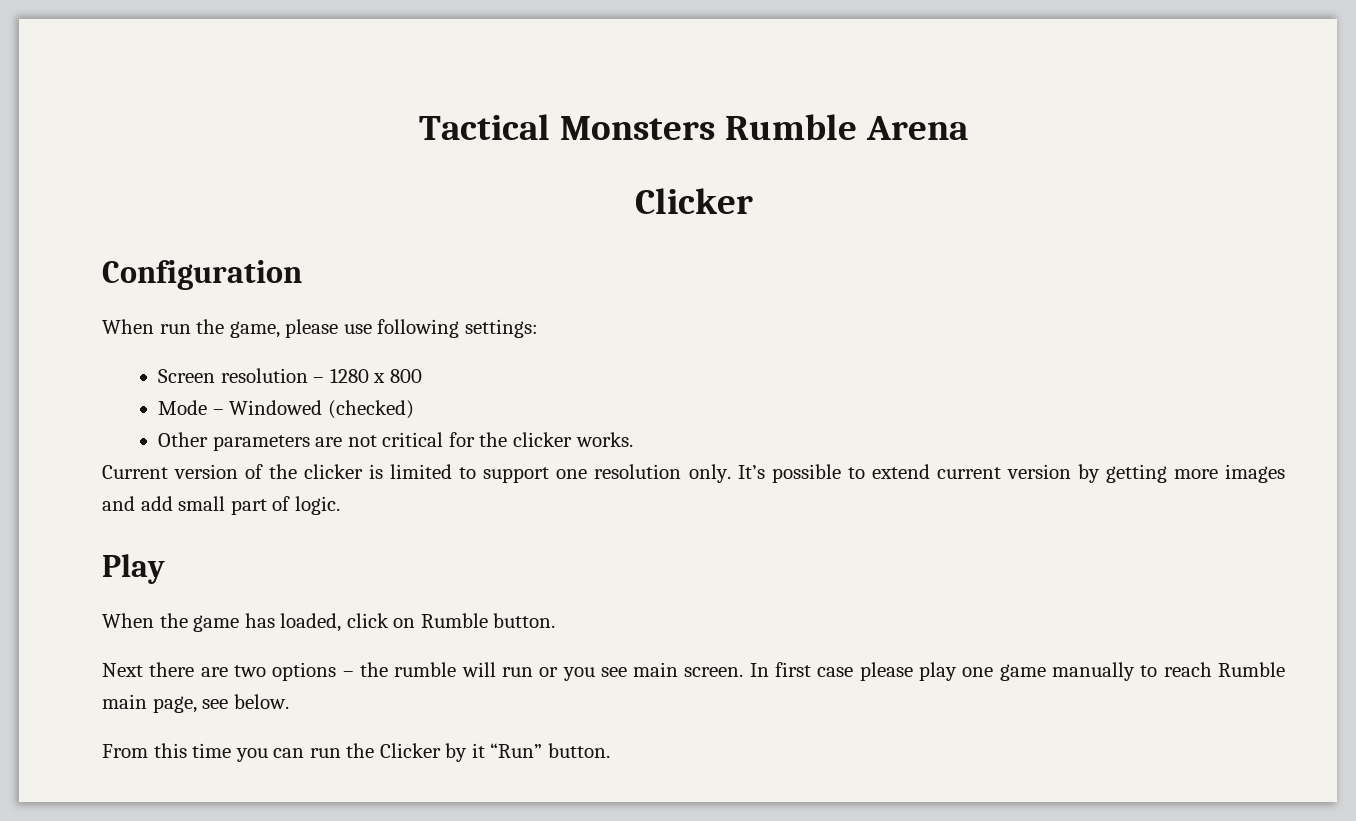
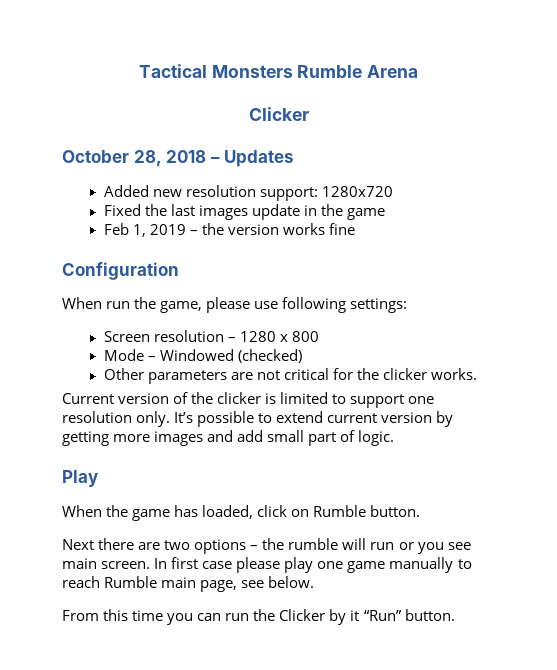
+ October 28, 2018 – Updates
+ Added new resolution support: 1280x720
+ Fixed the last images update in the game
+ Feb 1, 2019 – the version works fine

